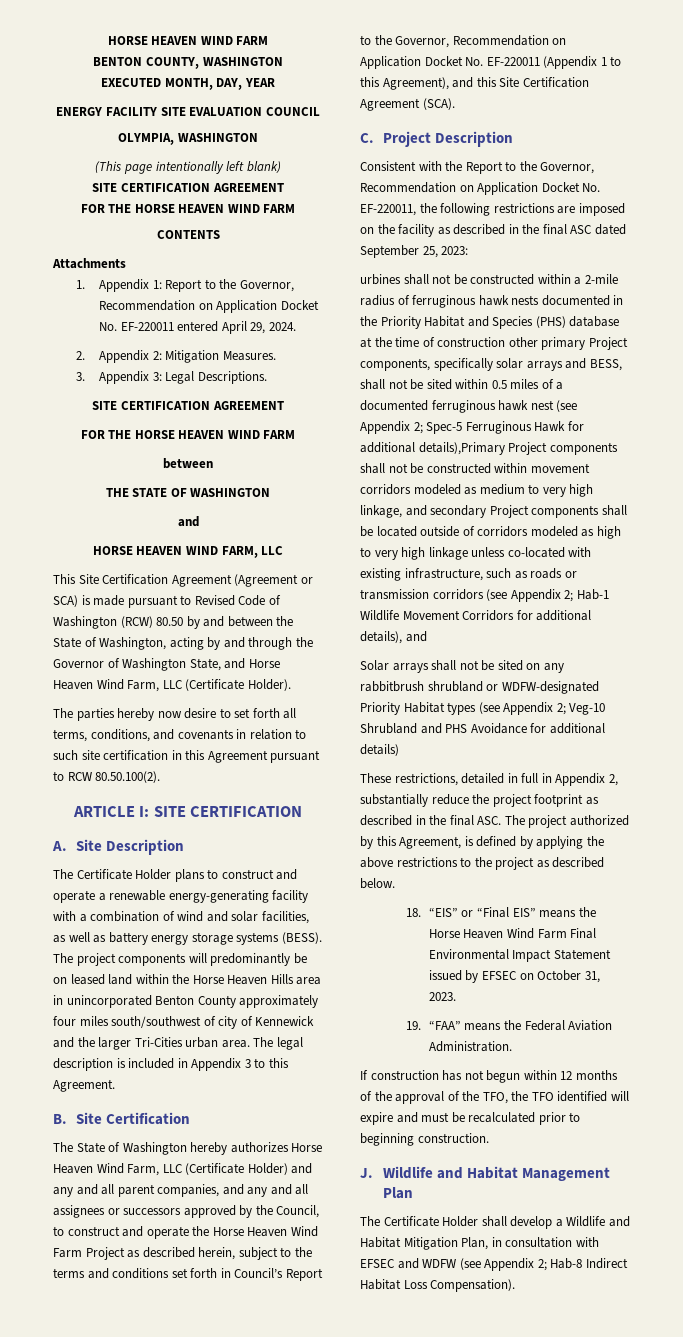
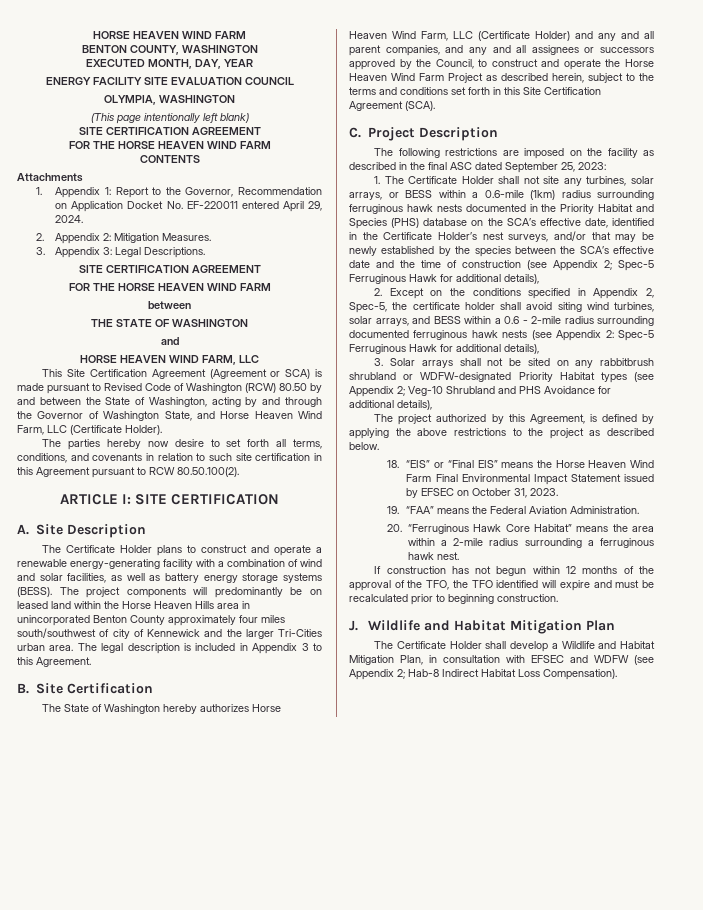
- The State of Washington hereby authorizes Horse Heaven Wind Farm, LLC (Certificate Holder) and any and all parent companies, and any and all assignees or successors approved by the Council, to construct and operate the Horse Heaven Wind Farm Project as described herein, subject to the terms and conditions set forth in Council’s Report to the Governor, Recommendation on Application Docket No. EF-220011 (Appendix 1 to this Agreement), and this Site Certification Agreement (SCA).
+ The State of Washington hereby authorizes Horse Heaven Wind Farm, LLC (Certificate Holder) and any and all parent companies, and any and all assignees or successors approved by the Council, to construct and operate the Horse Heaven Wind Farm Project as described herein, subject to the terms and conditions set forth in this Site Certification Agreement (SCA).
- Consistent with the Report to the Governor, Recommendation on Application Docket No. EF-220011, the following restrictions are imposed on the facility as described in the final ASC dated September 25, 2023:
+ The following restrictions are imposed on the facility as described in the final ASC dated September 25, 2023:
- urbines shall not be constructed within a 2-mile radius of ferruginous hawk nests documented in the Priority Habitat and Species (PHS) database at the time of construction other primary Project components, specifically solar arrays and BESS, shall not be sited within 0.5 miles of a documented ferruginous hawk nest (see Appendix 2; Spec-5 Ferruginous Hawk for additional details),Primary Project components shall not be constructed within movement corridors modeled as medium to very high linkage, and secondary Project components shall be located outside of corridors modeled as high to very high linkage unless co-located with existing infrastructure, such as roads or transmission corridors (see Appendix 2; Hab-1 Wildlife Movement Corridors for additional details), and
- Solar arrays shall not be sited on any rabbitbrush shrubland or WDFW-designated Priority Habitat types (see Appendix 2;
+ 1. The Certificate Holder shall not site any turbines, solar arrays, or BESS within a 0.6-mile (1km) radius surrounding ferruginous hawk nests documented in the Priority Habitat and Species (PHS) database on the SCA’s effective date, identified in the Certificate Holder’s nest surveys, and/or that may be newly established by the species between the SCA’s effective date and the time of construction (see Appendix 2; Spec-5 Ferruginous Hawk for additional details),
+ 2. Except on the conditions specified in Appendix 2, Spec-5, the certificate holder shall avoid siting wind turbines, solar arrays, and BESS within a 0.6 - 2-mile radius surrounding documented ferruginous hawk nests (see Appendix 2: Spec-5 Ferruginous Hawk for additional details),
+ 3. Solar arrays shall not be sited on any rabbitbrush shrubland or WDFW-designated Priority Habitat types (see Appendix 2;
- Veg-10 Shrubland and PHS Avoidance for additional details)
- These restrictions, detailed in full in Appendix 2, substantially reduce the project footprint as described in the final ASC. The project authorized by this Agreement, is defined by applying the above restrictions to the project as described below.
+ Veg-10 Shrubland and PHS Avoidance for additional details),
+ The project authorized by this Agreement, is defined by applying the above restrictions to the project as described below.
+ 20. “Ferruginous Hawk Core Habitat” means the area within a 2-mile radius surrounding a ferruginous hawk nest.
- J. Wildlife and Habitat Management Plan
+ J. Wildlife and Habitat Mitigation Plan

